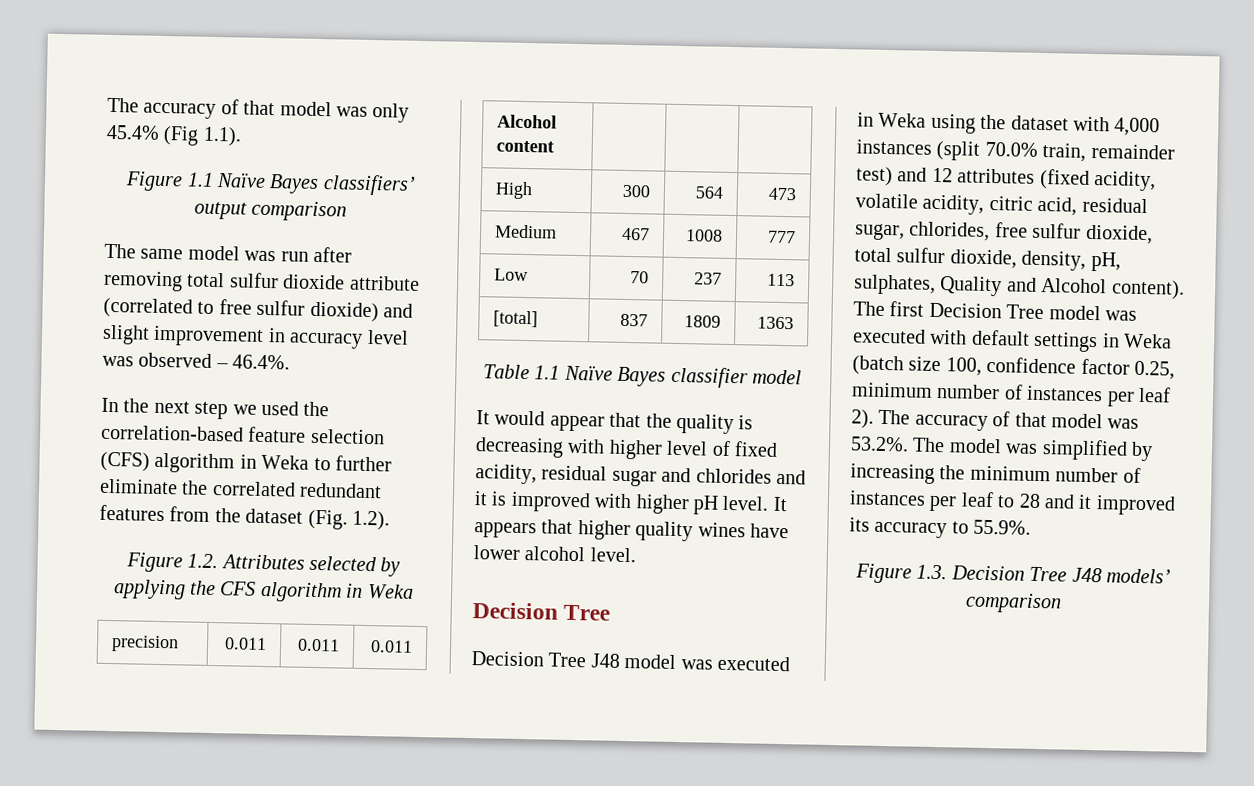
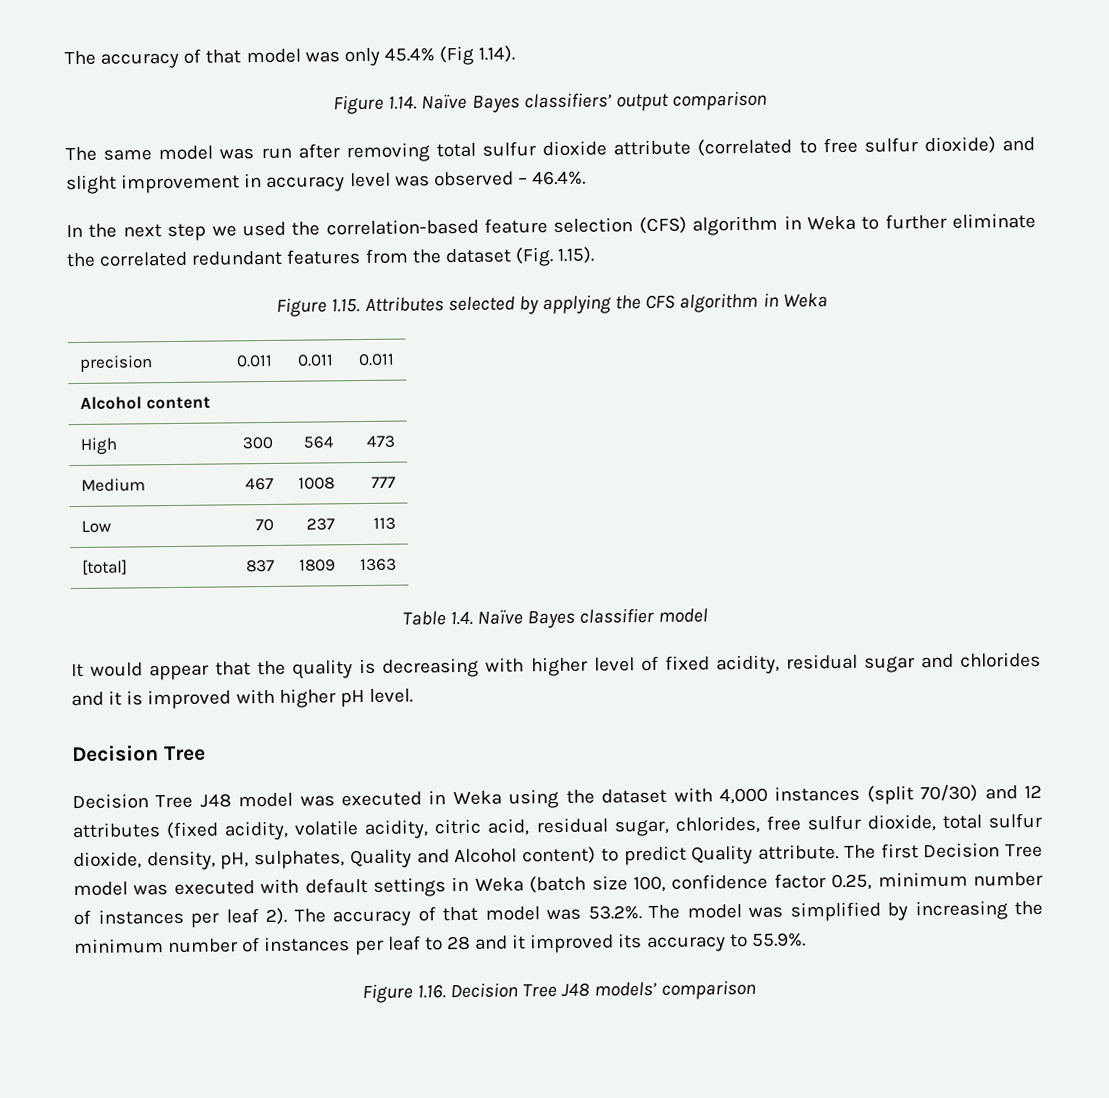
- The accuracy of that model was only 45.4% (Fig 1.1).
- Figure 1.1 Naïve Bayes classifiers’ output comparison
+ The accuracy of that model was only 45.4% (Fig 1.14).
+ Figure 1.14. Naïve Bayes classifiers’ output comparison
- In the next step we used the correlation-based feature selection (CFS) algorithm in Weka to further eliminate the correlated redundant features from the dataset (Fig. 1.2).
- Figure 1.2. Attributes selected by applying the CFS algorithm in Weka
+ In the next step we used the correlation-based feature selection (CFS) algorithm in Weka to further eliminate the correlated redundant features from the dataset (Fig. 1.15).
+ Figure 1.15. Attributes selected by applying the CFS algorithm in Weka
- Table 1.1 Naïve Bayes classifier model
+ Table 1.4. Naïve Bayes classifier model
- It appears that higher quality wines have lower alcohol level.
- Decision Tree J48 model was executed in Weka using the dataset with 4,000 instances (split 70.0% train, remainder test) and 12 attributes (fixed acidity, volatile acidity, citric acid, residual sugar, chlorides, free sulfur dioxide, total sulfur dioxide, density, pH, sulphates, Quality and Alcohol content).
+ Decision Tree J48 model was executed in Weka using the dataset with 4,000 instances (split 70/30) and 12 attributes (fixed acidity, volatile acidity, citric acid, residual sugar, chlorides, free sulfur dioxide, total sulfur dioxide, density, pH, sulphates, Quality and Alcohol content) to predict Quality attribute.
- Figure 1.3. Decision Tree J48 models’ comparison
+ Figure 1.16. Decision Tree J48 models’ comparison

